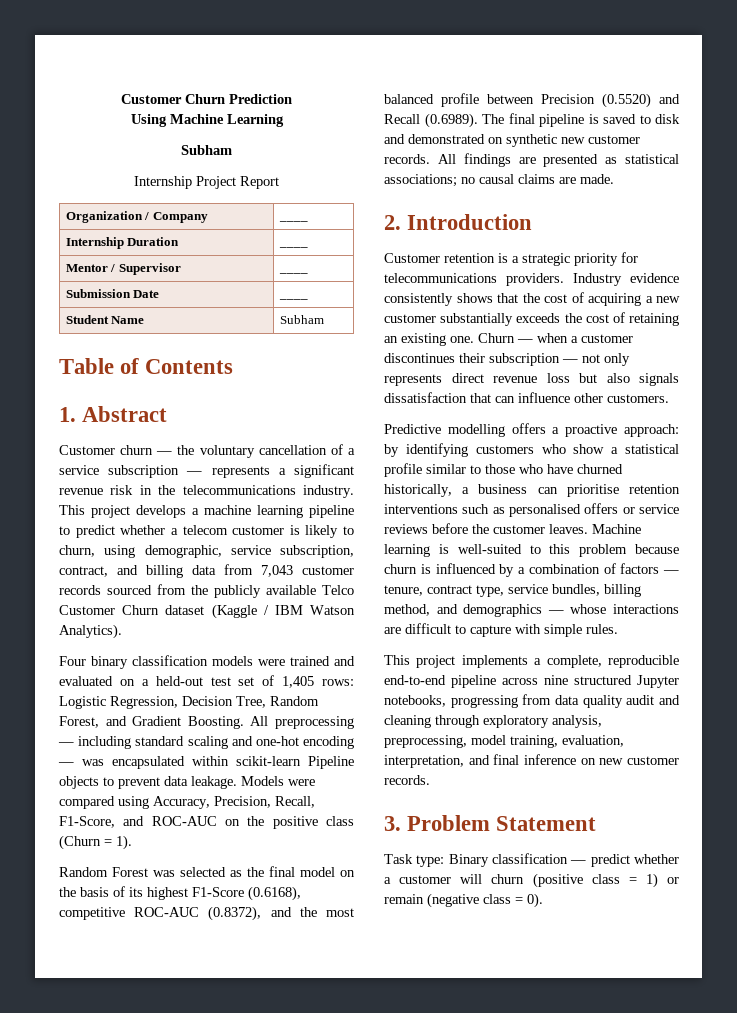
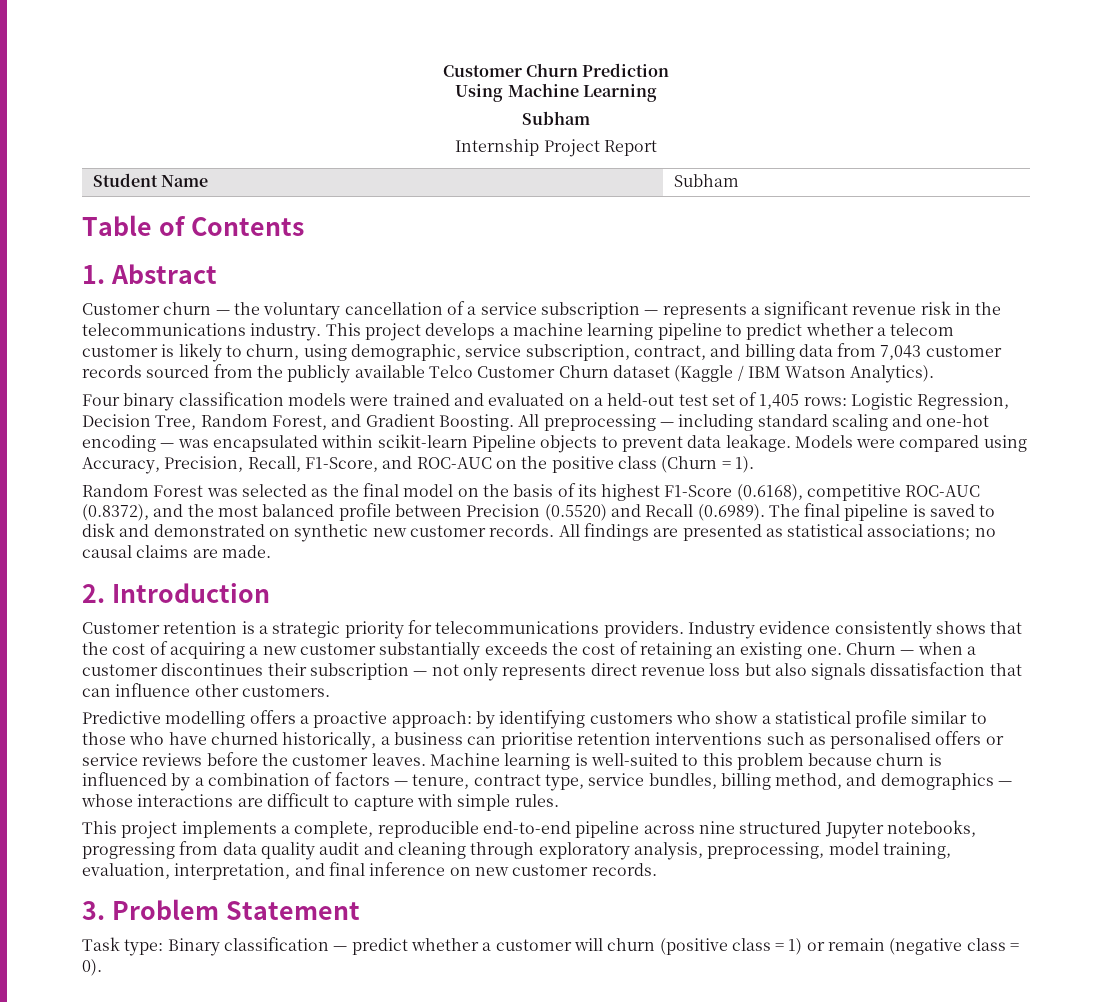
- Organization / Company | ____
- Internship Duration | ____
- Mentor / Supervisor | ____
- Submission Date | ____

